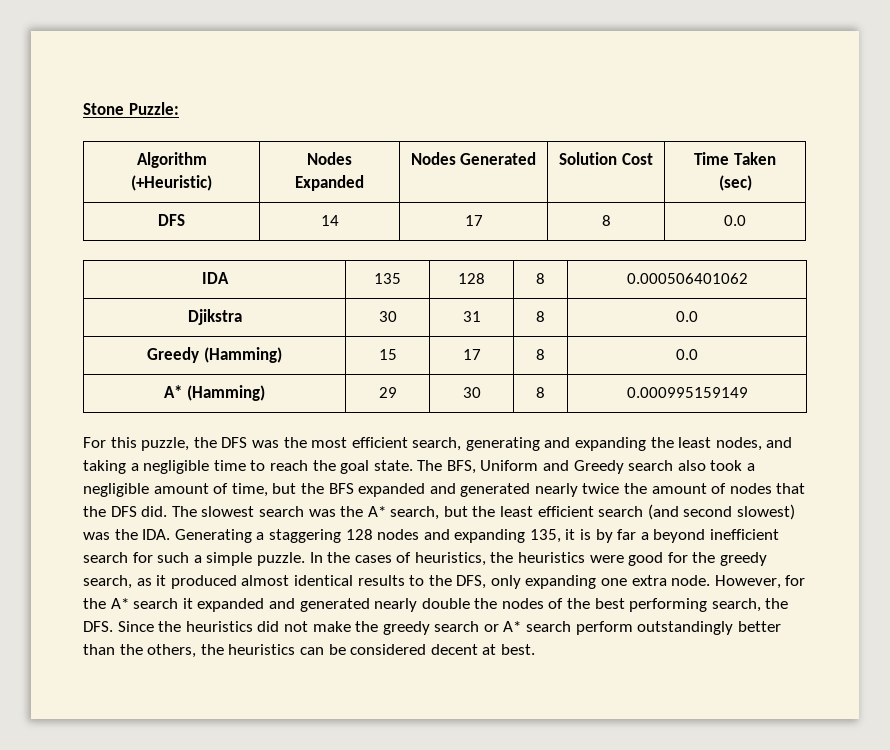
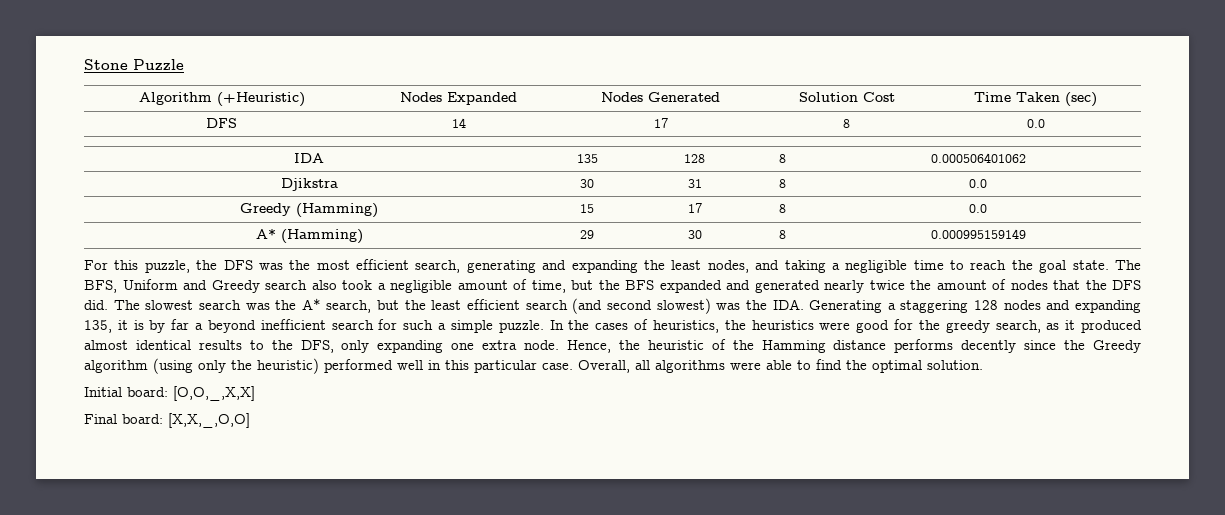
- Stone Puzzle:
+ Stone Puzzle
- However, for the A* search it expanded and generated nearly double the nodes of the best performing search, the DFS. Since the heuristics did not make the greedy search or A* search perform outstandingly better than the others, the heuristics can be considered decent at best.
+ Hence, the heuristic of the Hamming distance performs decently since the Greedy algorithm (using only the heuristic) performed well in this particular case. Overall, all algorithms were able to find the optimal solution.
+ Initial board: [O,O,_,X,X]
+ Final board: [X,X,_,O,O]

